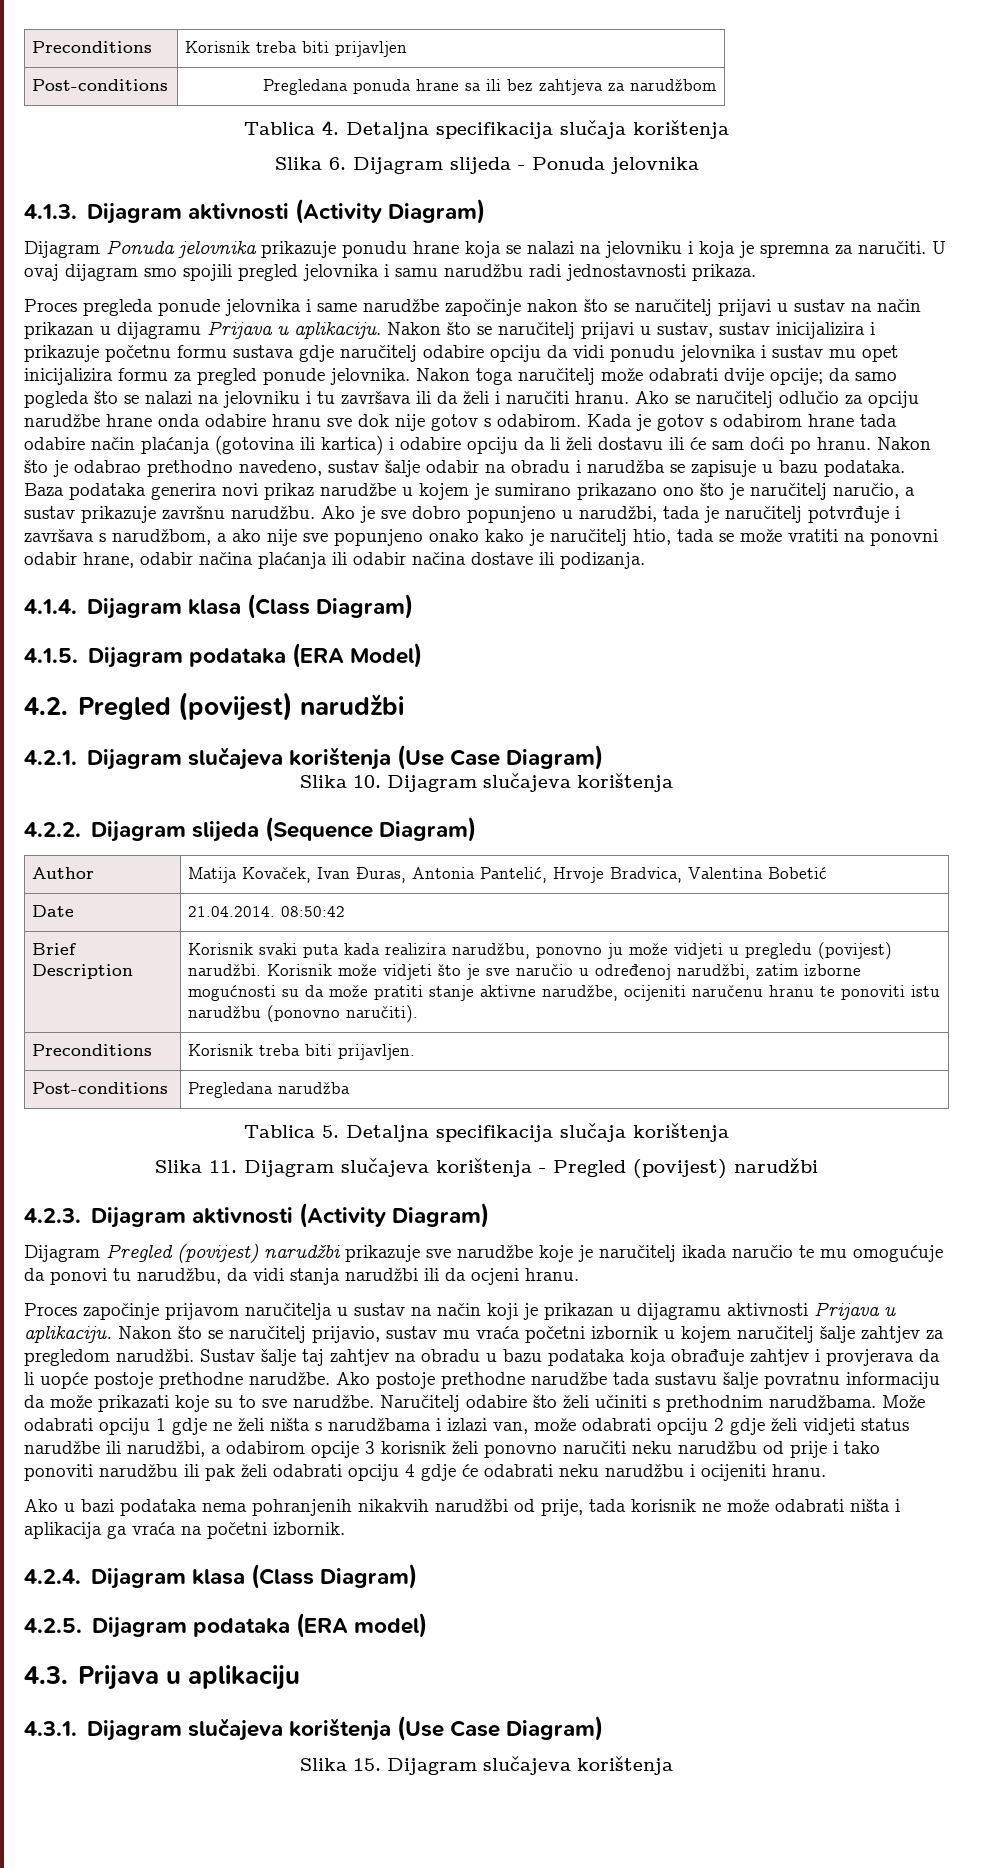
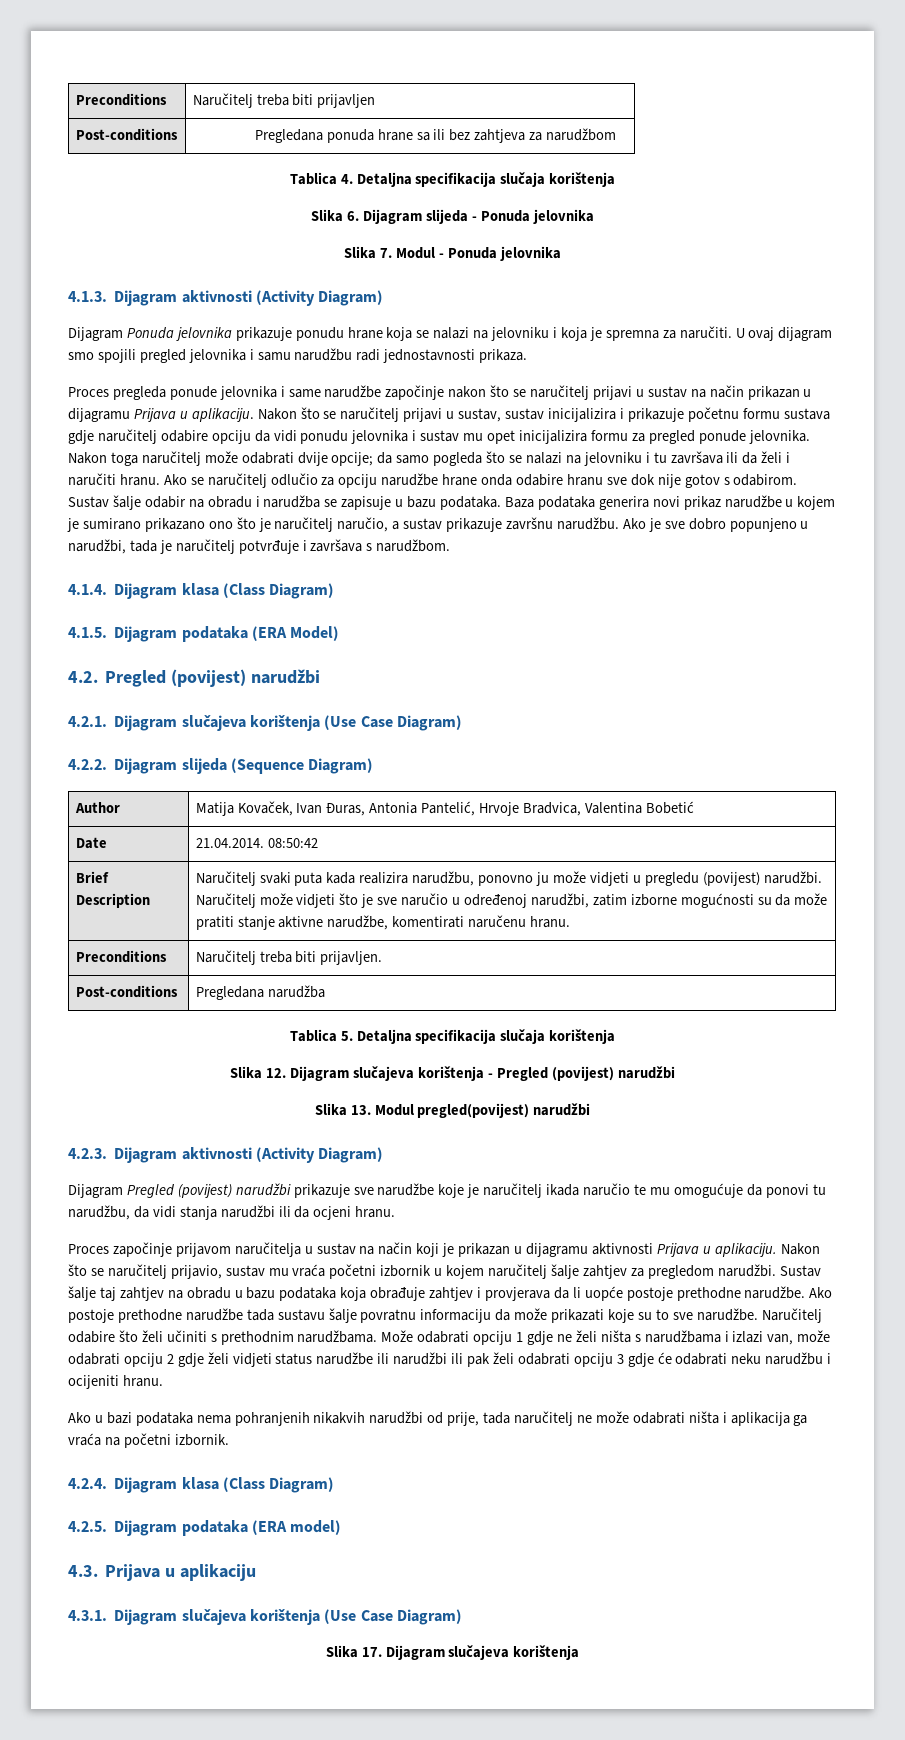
- Preconditions | Korisnik treba biti prijavljen
+ Preconditions | Naručitelj treba biti prijavljen
+ Slika 7. Modul - Ponuda jelovnika
- Kada je gotov s odabirom hrane tada odabire način plaćanja (gotovina ili kartica) i odabire opciju da li želi dostavu ili će sam doći po hranu. Nakon što je odabrao prethodno navedeno, sustav šalje odabir na obradu i narudžba se zapisuje u bazu podataka.
+ Sustav šalje odabir na obradu i narudžba se zapisuje u bazu podataka.
- Ako je sve dobro popunjeno u narudžbi, tada je naručitelj potvrđuje i završava s narudžbom, a ako nije sve popunjeno onako kako je naručitelj htio, tada se može vratiti na ponovni odabir hrane, odabir načina plaćanja ili odabir načina dostave ili podizanja.
+ Ako je sve dobro popunjeno u narudžbi, tada je naručitelj potvrđuje i završava s narudžbom.
- Slika 10. Dijagram slučajeva korištenja
- Korisnik svaki puta kada realizira narudžbu, ponovno ju može vidjeti u pregledu (povijest) narudžbi.
+ Naručitelj svaki puta kada realizira narudžbu, ponovno ju može vidjeti u pregledu (povijest) narudžbi.
- Korisnik može vidjeti što je sve naručio u određenoj narudžbi, zatim izborne mogućnosti su da može pratiti stanje aktivne narudžbe, ocijeniti naručenu hranu te ponoviti istu narudžbu (ponovno naručiti).
- Preconditions | Korisnik treba biti prijavljen.
+ Naručitelj može vidjeti što je sve naručio u određenoj narudžbi, zatim izborne mogućnosti su da može pratiti stanje aktivne narudžbe, komentirati naručenu hranu.
+ Preconditions | Naručitelj treba biti prijavljen.
- Slika 11. Dijagram slučajeva korištenja - Pregled (povijest) narudžbi
+ Slika 12. Dijagram slučajeva korištenja - Pregled (povijest) narudžbi
+ Slika 13. Modul pregled(povijest) narudžbi
- Može odabrati opciju 1 gdje ne želi ništa s narudžbama i izlazi van, može odabrati opciju 2 gdje želi vidjeti status narudžbe ili narudžbi, a odabirom opcije 3 korisnik želi ponovno naručiti neku narudžbu od prije i tako ponoviti narudžbu ili pak želi odabrati opciju 4 gdje će odabrati neku narudžbu i ocijeniti hranu.
+ Može odabrati opciju 1 gdje ne želi ništa s narudžbama i izlazi van, može odabrati opciju 2 gdje želi vidjeti status narudžbe ili narudžbi ili pak želi odabrati opciju 3 gdje će odabrati neku narudžbu i ocijeniti hranu.
- Ako u bazi podataka nema pohranjenih nikakvih narudžbi od prije, tada korisnik ne može odabrati ništa i aplikacija ga vraća na početni izbornik.
+ Ako u bazi podataka nema pohranjenih nikakvih narudžbi od prije, tada naručitelj ne može odabrati ništa i aplikacija ga vraća na početni izbornik.
- Slika 15. Dijagram slučajeva korištenja
+ Slika 17. Dijagram slučajeva korištenja

